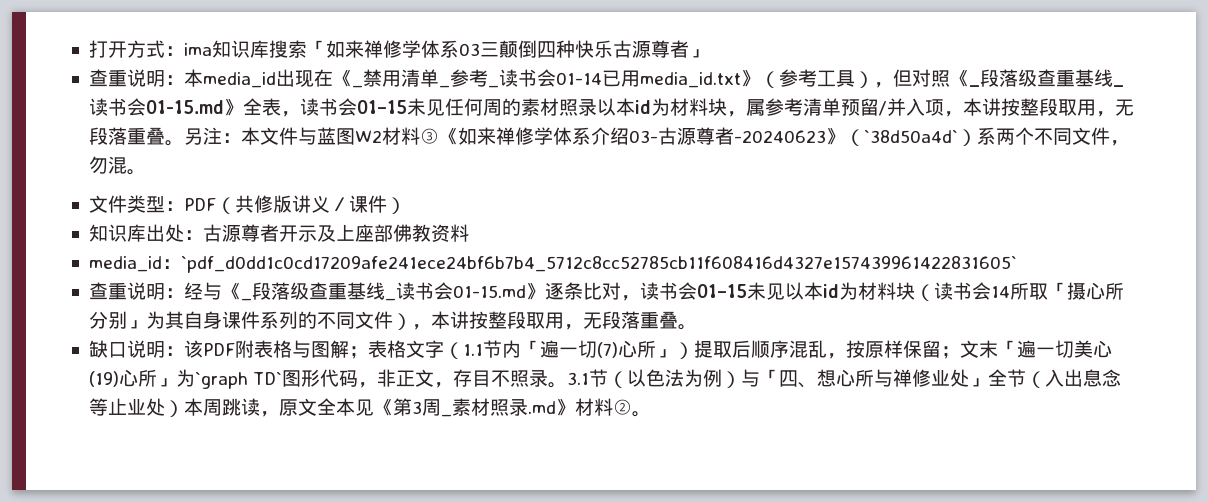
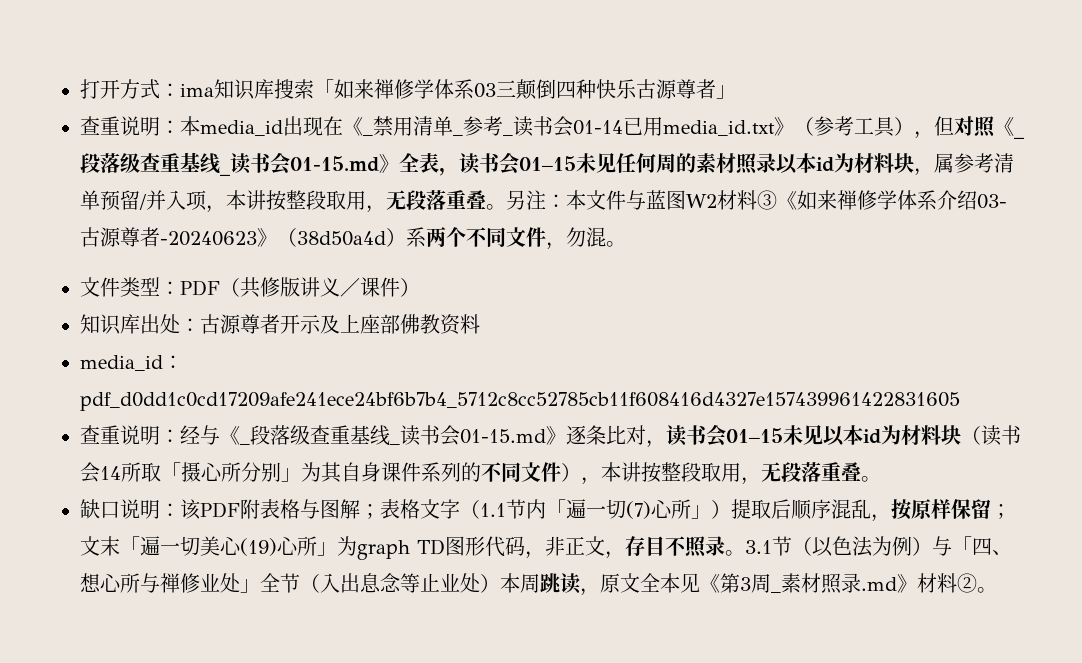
- 另注：本文件与蓝图W2材料③《如来禅修学体系介绍03-古源尊者-20240623》（`38d50a4d`）系两个不同文件，勿混。
+ 另注：本文件与蓝图W2材料③《如来禅修学体系介绍03-古源尊者-20240623》（38d50a4d）系两个不同文件，勿混。
- media_id：`pdf_d0dd1c0cd17209afe241ece24bf6b7b4_5712c8cc52785cb11f608416d4327e157439961422831605`
+ media_id：pdf_d0dd1c0cd17209afe241ece24bf6b7b4_5712c8cc52785cb11f608416d4327e157439961422831605
- 缺口说明：该PDF附表格与图解；表格文字（1.1节内「遍一切(7)心所」）提取后顺序混乱，按原样保留；文末「遍一切美心(19)心所」为`graph TD`图形代码，非正文，存目不照录。
+ 缺口说明：该PDF附表格与图解；表格文字（1.1节内「遍一切(7)心所」）提取后顺序混乱，按原样保留；文末「遍一切美心(19)心所」为graph TD图形代码，非正文，存目不照录。

